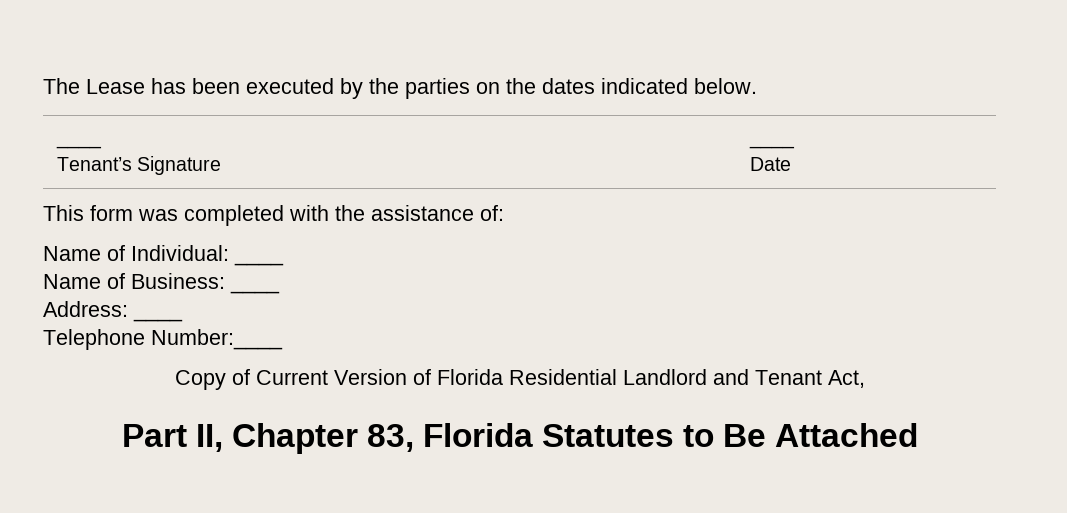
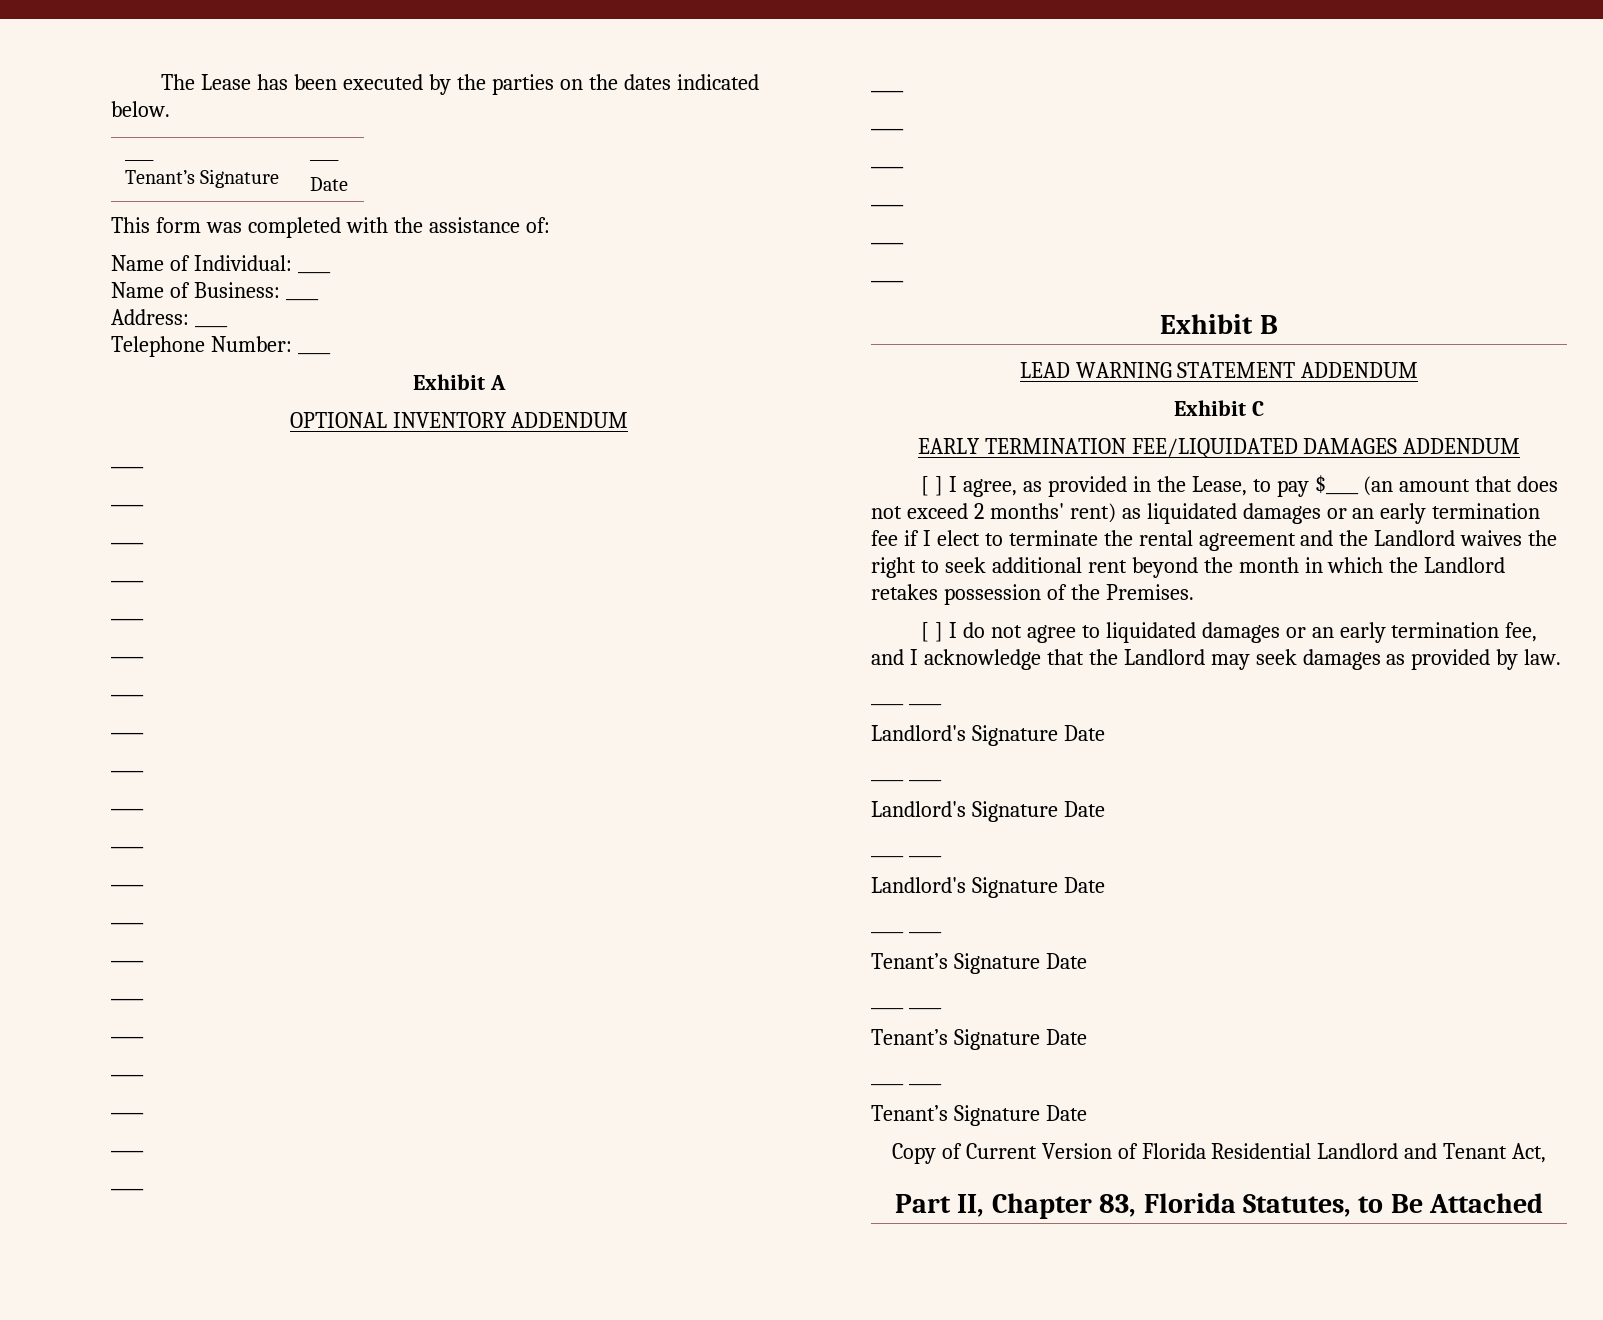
- Telephone Number:____
+ Telephone Number: ____
+ Exhibit A
+ OPTIONAL INVENTORY ADDENDUM
+ ____
+ ____
+ ____
+ ____
+ ____
+ ____
+ ____
+ ____
+ ____
+ ____
+ ____
+ ____
+ ____
+ ____
+ ____
+ ____
+ ____
+ ____
+ ____
+ ____
+ ____
+ ____
+ ____
+ ____
+ ____
+ ____
+ Exhibit B
+ LEAD WARNING STATEMENT ADDENDUM
+ Exhibit C
+ EARLY TERMINATION FEE/LIQUIDATED DAMAGES ADDENDUM
+ [ ] I agree, as provided in the Lease, to pay $____ (an amount that does not exceed 2 months' rent) as liquidated damages or an early termination fee if I elect to terminate the rental agreement and the Landlord waives the right to seek additional rent beyond the month in which the Landlord retakes possession of the Premises.
+ [ ] I do not agree to liquidated damages or an early termination fee, and I acknowledge that the Landlord may seek damages as provided by law.
+ ____ ____
+ Landlord's Signature Date
+ ____ ____
+ Landlord's Signature Date
+ ____ ____
+ Landlord's Signature Date
+ ____ ____
+ Tenant’s Signature Date
+ ____ ____
+ Tenant’s Signature Date
+ ____ ____
+ Tenant’s Signature Date
- Part II, Chapter 83, Florida Statutes to Be Attached
+ Part II, Chapter 83, Florida Statutes, to Be Attached

